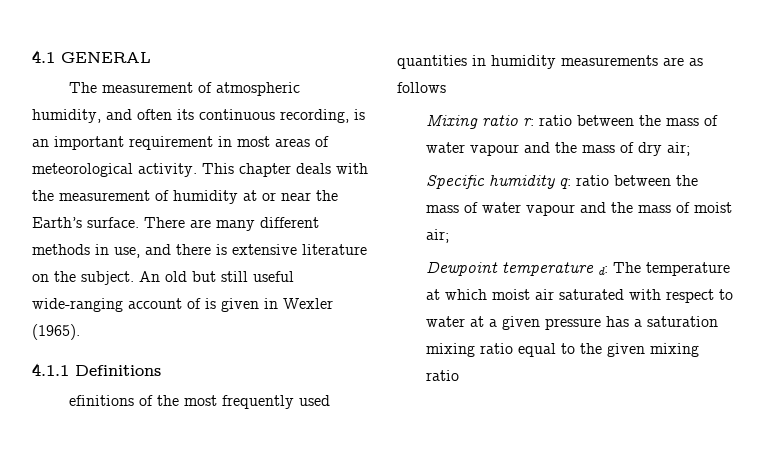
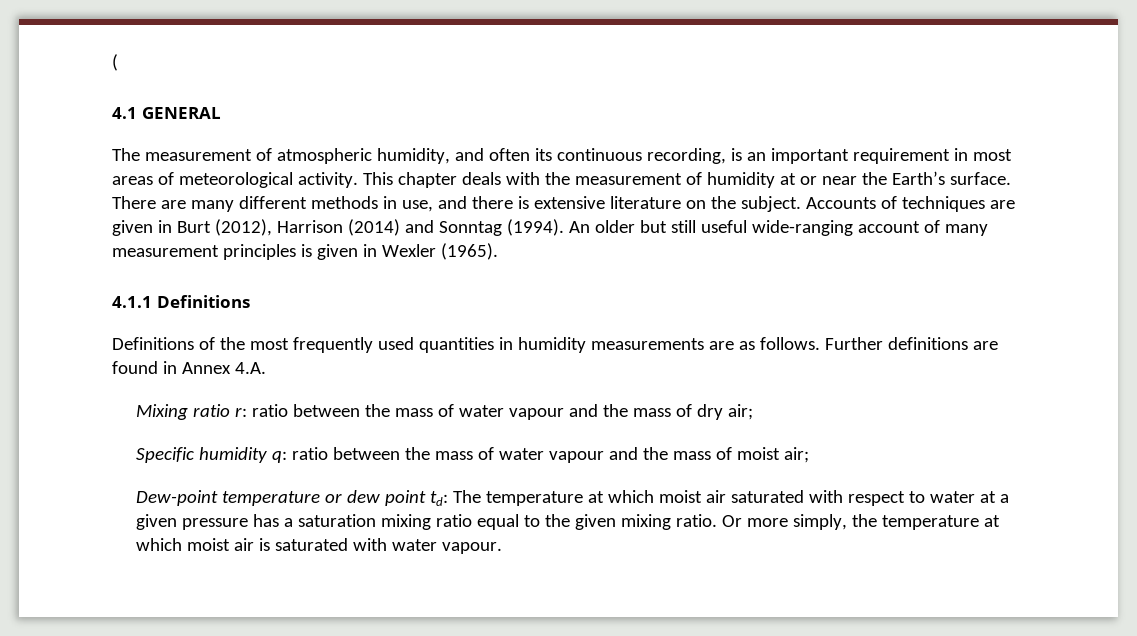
+ (
- An old but still useful wide-ranging account of is given in Wexler (1965).
+ Accounts of techniques are given in Burt (2012), Harrison (2014) and Sonntag (1994). An older but still useful wide-ranging account of many measurement principles is given in Wexler (1965).
- efinitions of the most frequently used quantities in humidity measurements are as follows
+ Definitions of the most frequently used quantities in humidity measurements are as follows. Further definitions are found in Annex 4.A.
- Dewpoint temperature d: The temperature at which moist air saturated with respect to water at a given pressure has a saturation mixing ratio equal to the given mixing ratio
+ Dew-point temperature or dew point td: The temperature at which moist air saturated with respect to water at a given pressure has a saturation mixing ratio equal to the given mixing ratio. Or more simply, the temperature at which moist air is saturated with water vapour.

